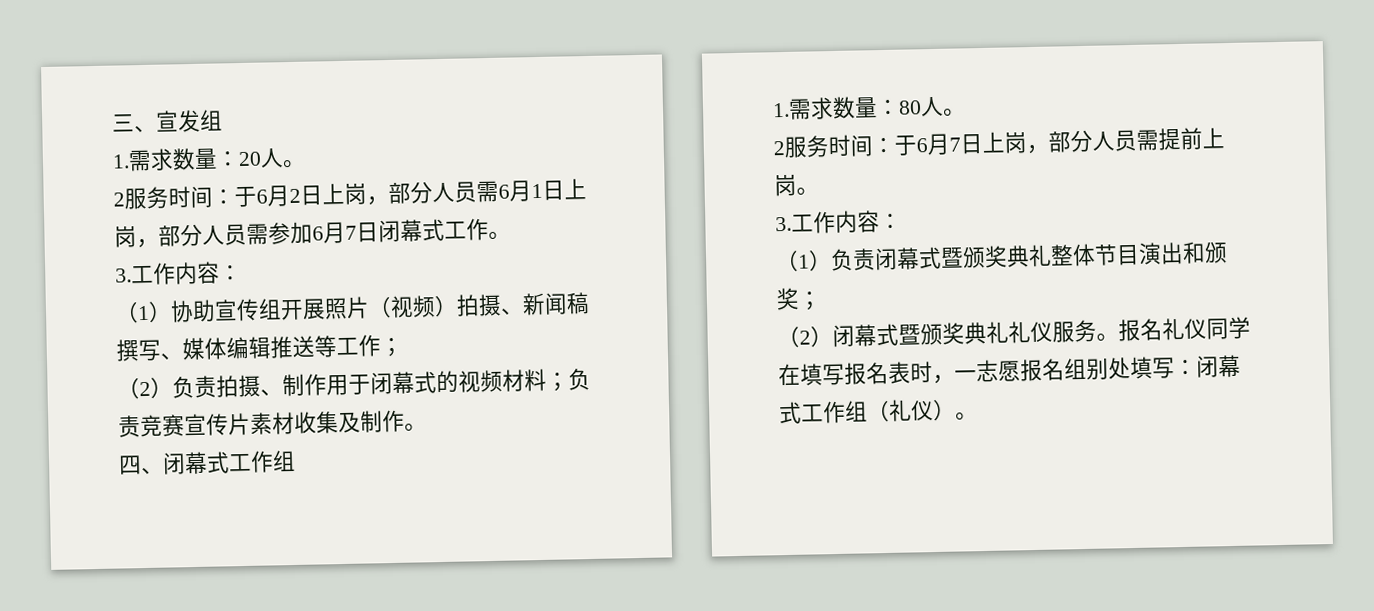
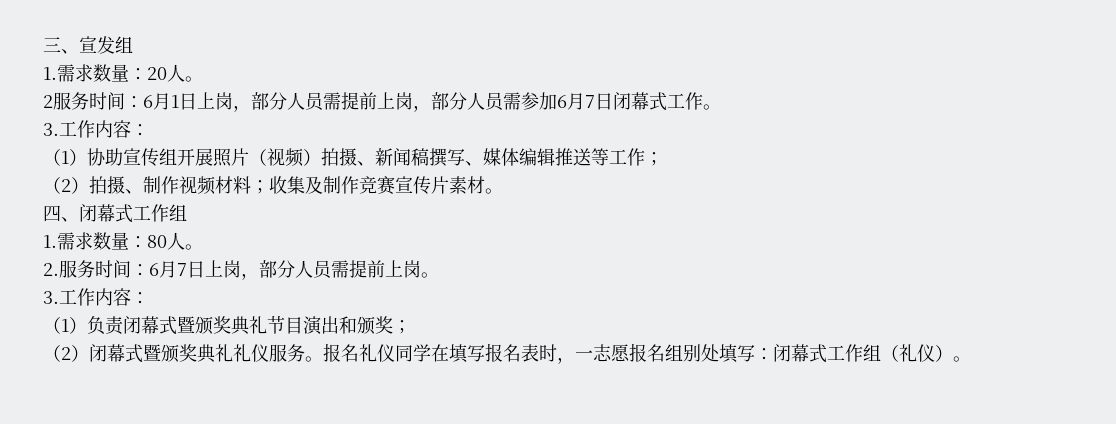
- 2服务时间：于6月2日上岗，部分人员需6月1日上岗，部分人员需参加6月7日闭幕式工作。
+ 2服务时间：6月1日上岗，部分人员需提前上岗，部分人员需参加6月7日闭幕式工作。
- （2）负责拍摄、制作用于闭幕式的视频材料；负责竞赛宣传片素材收集及制作。
+ （2）拍摄、制作视频材料；收集及制作竞赛宣传片素材。
- 2服务时间：于6月7日上岗，部分人员需提前上岗。
+ 2.服务时间：6月7日上岗，部分人员需提前上岗。
- （1）负责闭幕式暨颁奖典礼整体节目演出和颁奖；
+ （1）负责闭幕式暨颁奖典礼节目演出和颁奖；

